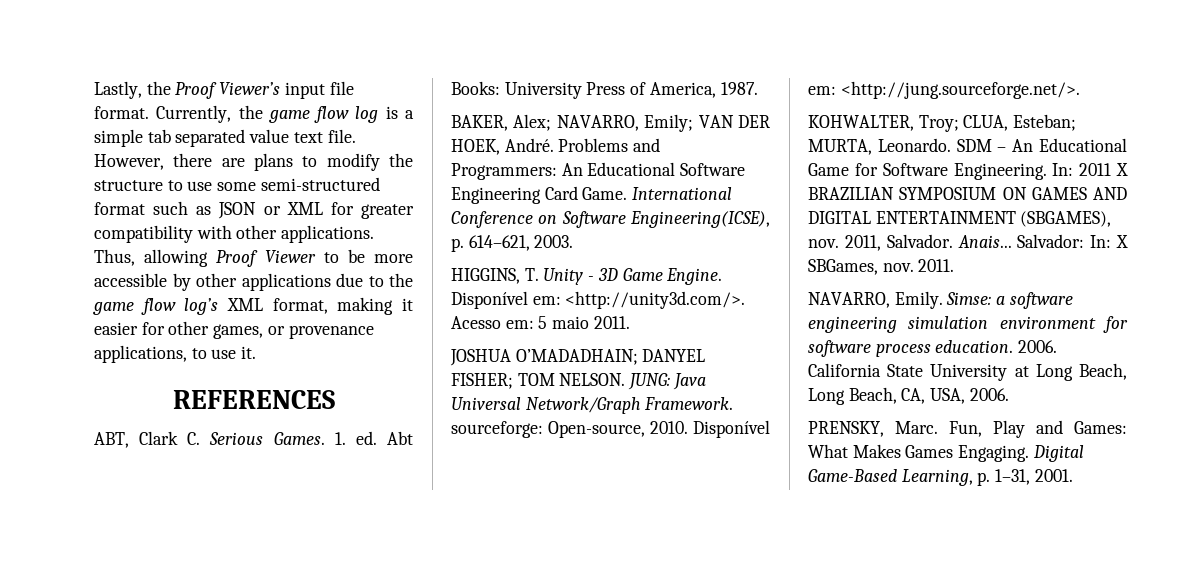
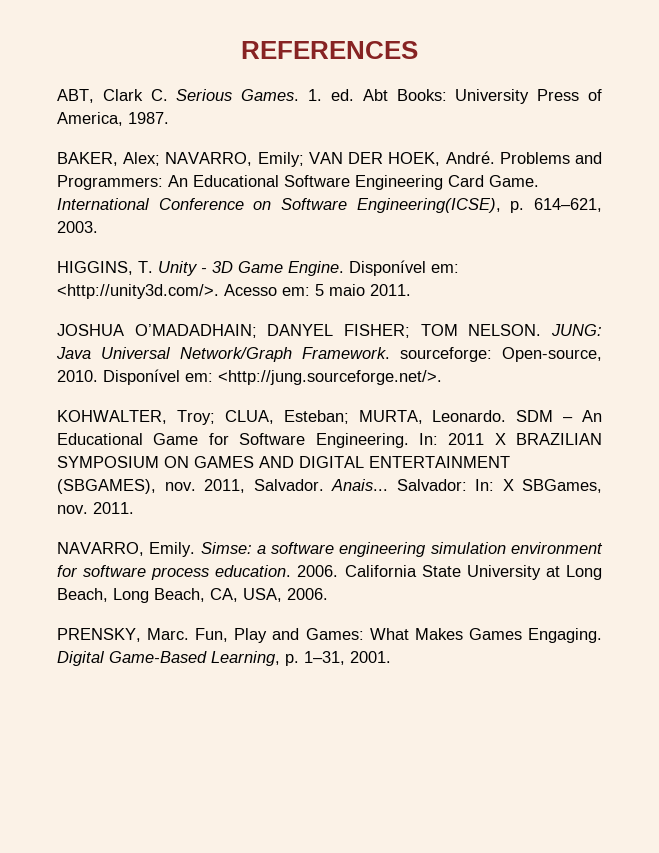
- Lastly, the Proof Viewer’s input file format. Currently, the game flow log is a simple tab separated value text file. However, there are plans to modify the structure to use some semi-structured format such as JSON or XML for greater compatibility with other applications. Thus, allowing Proof Viewer to be more accessible by other applications due to the game flow log’s XML format, making it easier for other games, or provenance applications, to use it.

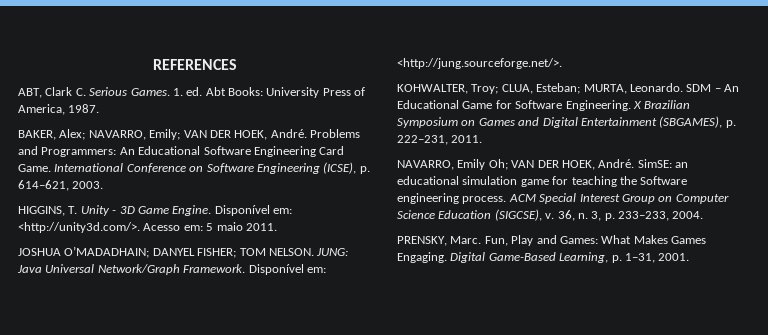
- International Conference on Software Engineering(ICSE), p. 614–621, 2003.
+ International Conference on Software Engineering (ICSE), p. 614–621, 2003.
- JUNG: Java Universal Network/Graph Framework. sourceforge: Open-source, 2010.
+ JUNG: Java Universal Network/Graph Framework.
- In: 2011 X BRAZILIAN SYMPOSIUM ON GAMES AND DIGITAL ENTERTAINMENT (SBGAMES), nov. 2011, Salvador. Anais... Salvador: In: X SBGames, nov. 2011.
- NAVARRO, Emily. Simse: a software engineering simulation environment for software process education. 2006. California State University at Long Beach, Long Beach, CA, USA, 2006.
+ X Brazilian Symposium on Games and Digital Entertainment (SBGAMES), p. 222–231, 2011.
+ NAVARRO, Emily Oh; VAN DER HOEK, André. SimSE: an educational simulation game for teaching the Software engineering process. ACM Special Interest Group on Computer Science Education (SIGCSE), v. 36, n. 3, p. 233–233, 2004.

